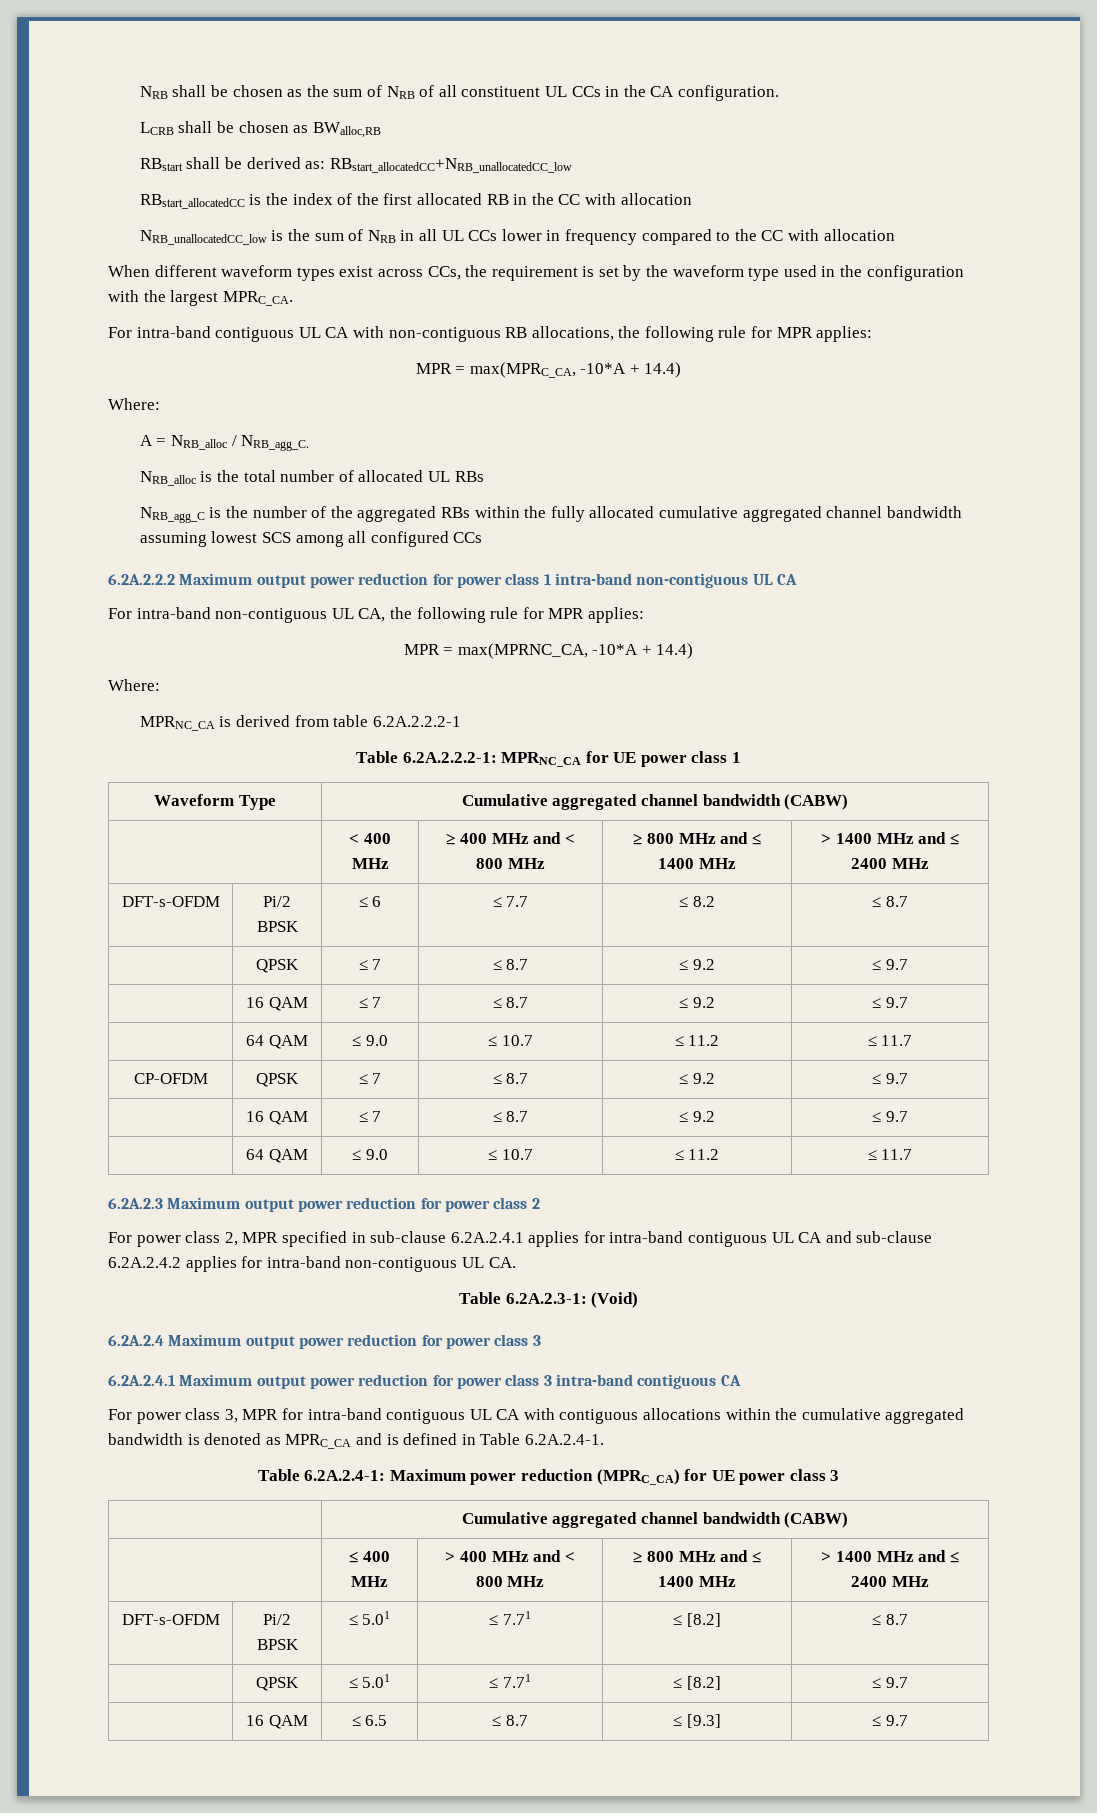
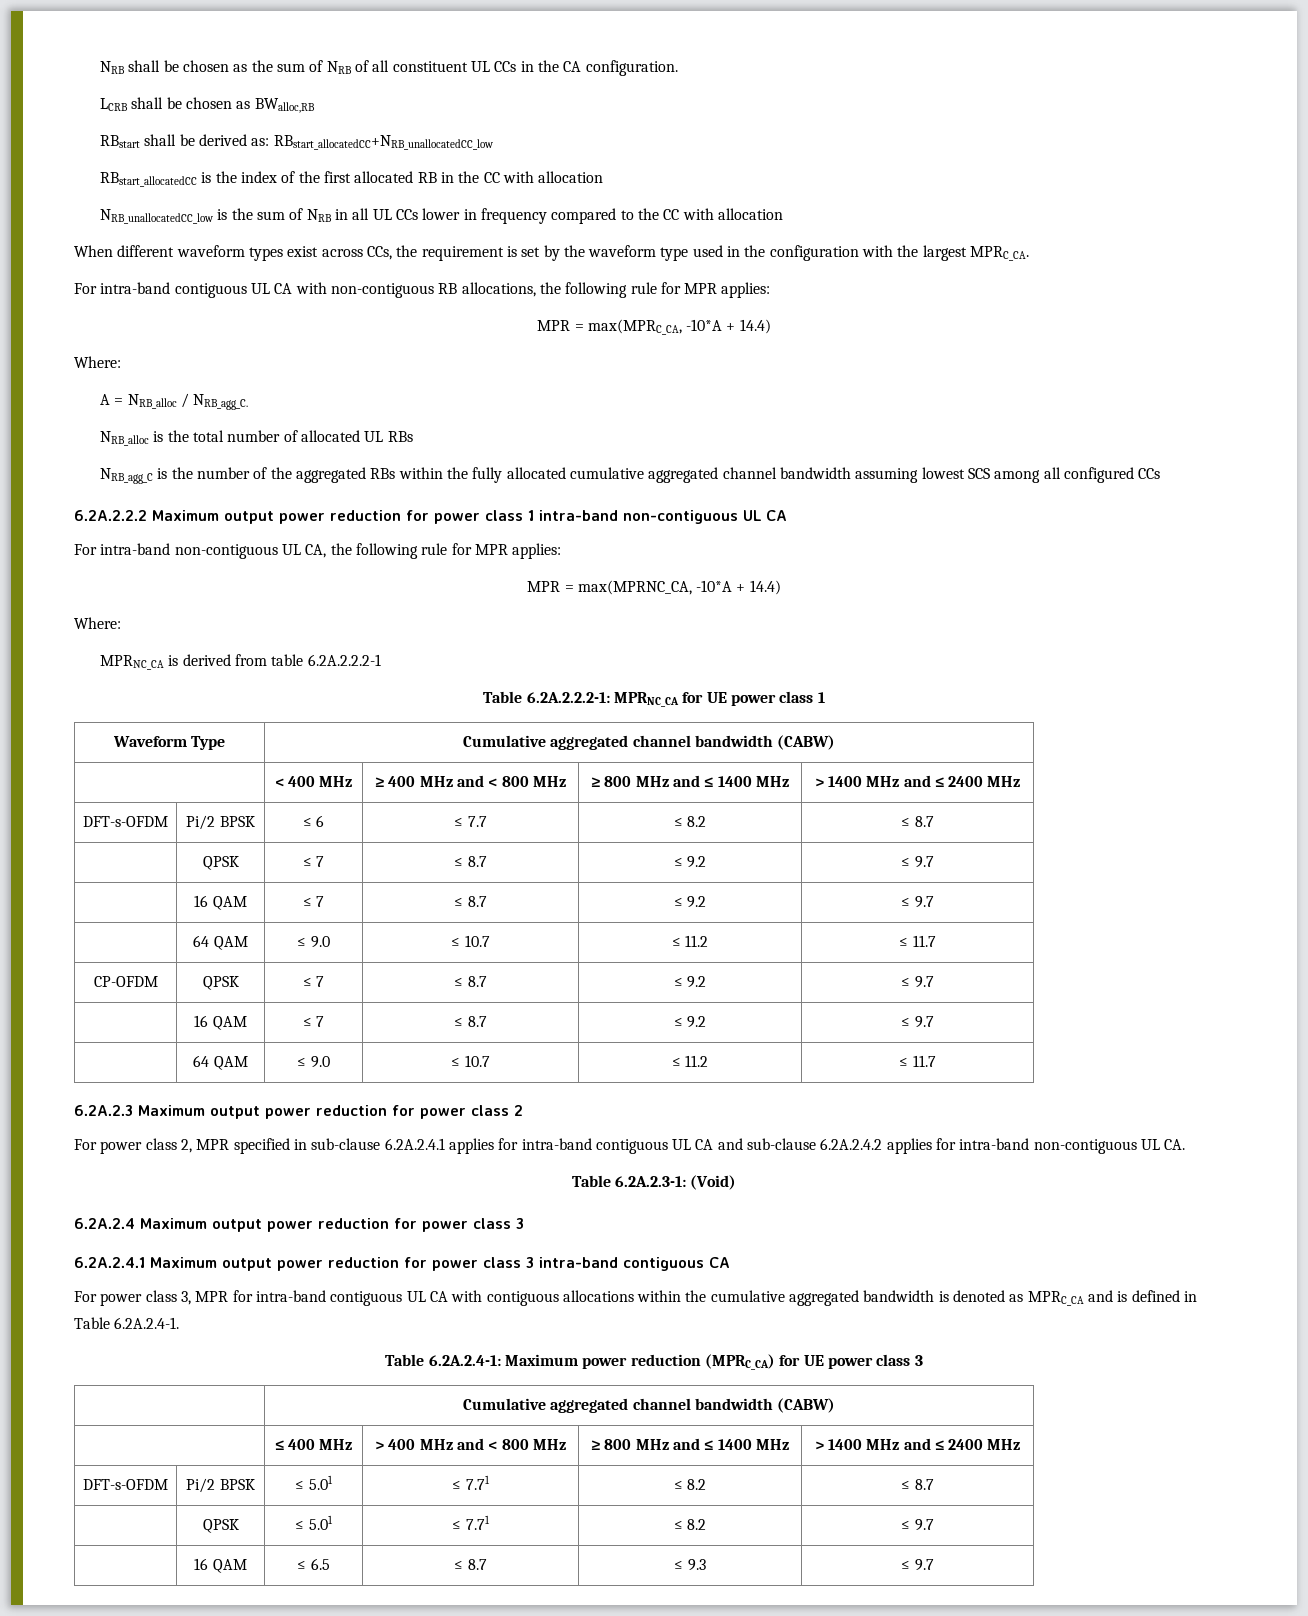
- DFT-s-OFDM | Pi/2 BPSK | ≤ 5.01 | ≤ 7.71 | ≤ [8.2] | ≤ 8.7
+ DFT-s-OFDM | Pi/2 BPSK | ≤ 5.01 | ≤ 7.71 | ≤ 8.2 | ≤ 8.7
- | QPSK | ≤ 5.01 | ≤ 7.71 | ≤ [8.2] | ≤ 9.7
+ | QPSK | ≤ 5.01 | ≤ 7.71 | ≤ 8.2 | ≤ 9.7
- | 16 QAM | ≤ 6.5 | ≤ 8.7 | ≤ [9.3] | ≤ 9.7
+ | 16 QAM | ≤ 6.5 | ≤ 8.7 | ≤ 9.3 | ≤ 9.7

